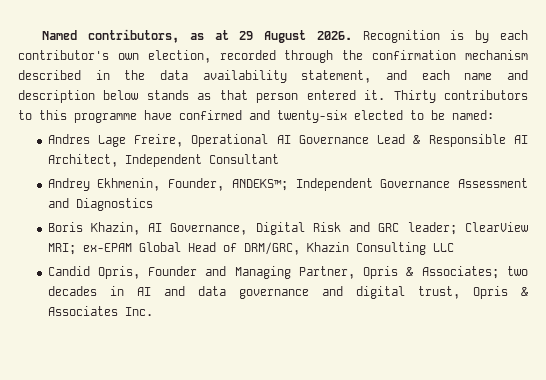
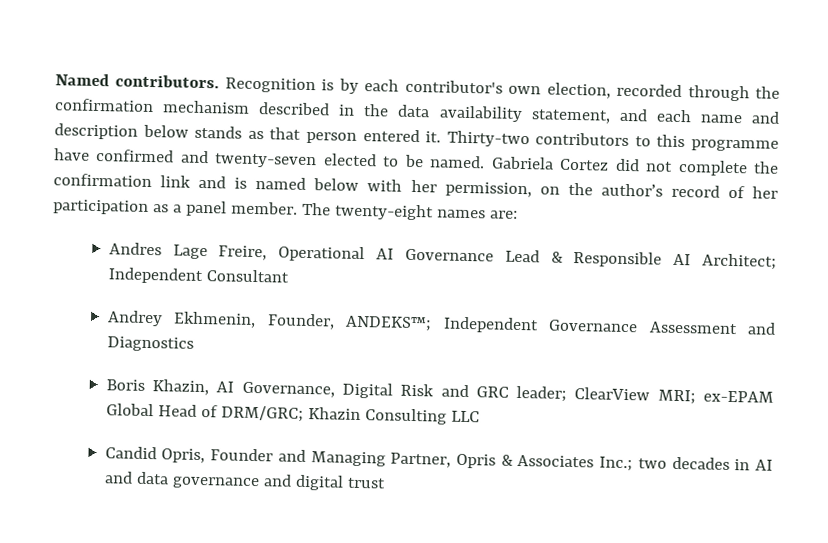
- Named contributors, as at 29 August 2026.
+ Named contributors.
- Thirty contributors to this programme have confirmed and twenty-six elected to be named:
+ Thirty-two contributors to this programme have confirmed and twenty-seven elected to be named. Gabriela Cortez did not complete the confirmation link and is named below with her permission, on the author’s record of her participation as a panel member. The twenty-eight names are:
- Andres Lage Freire, Operational AI Governance Lead & Responsible AI Architect, Independent Consultant
+ Andres Lage Freire, Operational AI Governance Lead & Responsible AI Architect; Independent Consultant
- Boris Khazin, AI Governance, Digital Risk and GRC leader; ClearView MRI; ex-EPAM Global Head of DRM/GRC, Khazin Consulting LLC
+ Boris Khazin, AI Governance, Digital Risk and GRC leader; ClearView MRI; ex-EPAM Global Head of DRM/GRC; Khazin Consulting LLC
- Candid Opris, Founder and Managing Partner, Opris & Associates; two decades in AI and data governance and digital trust, Opris & Associates Inc.
+ Candid Opris, Founder and Managing Partner, Opris & Associates Inc.; two decades in AI and data governance and digital trust

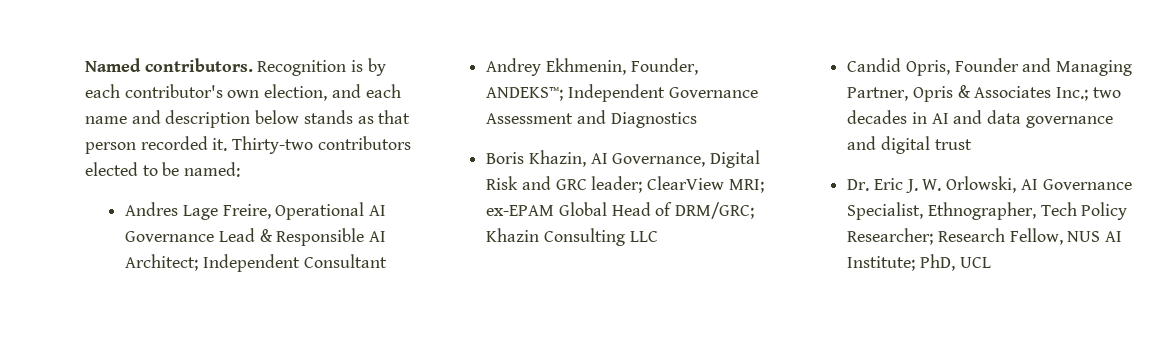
- Recognition is by each contributor's own election, recorded through the confirmation mechanism described in the data availability statement, and each name and description below stands as that person entered it.
+ Recognition is by each contributor's own election, and each name and description below stands as that person recorded it.
- Thirty-two contributors to this programme have confirmed and twenty-seven elected to be named. Gabriela Cortez did not complete the confirmation link and is named below with her permission, on the author’s record of her participation as a panel member. The twenty-eight names are:
+ Thirty-two contributors elected to be named:
+ Dr. Eric J. W. Orlowski, AI Governance Specialist, Ethnographer, Tech Policy Researcher; Research Fellow, NUS AI Institute; PhD, UCL

